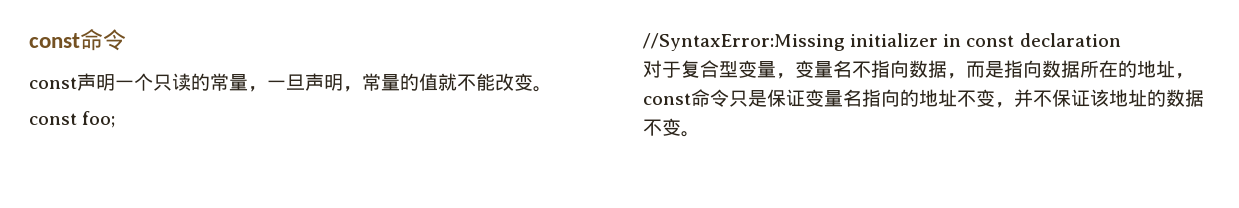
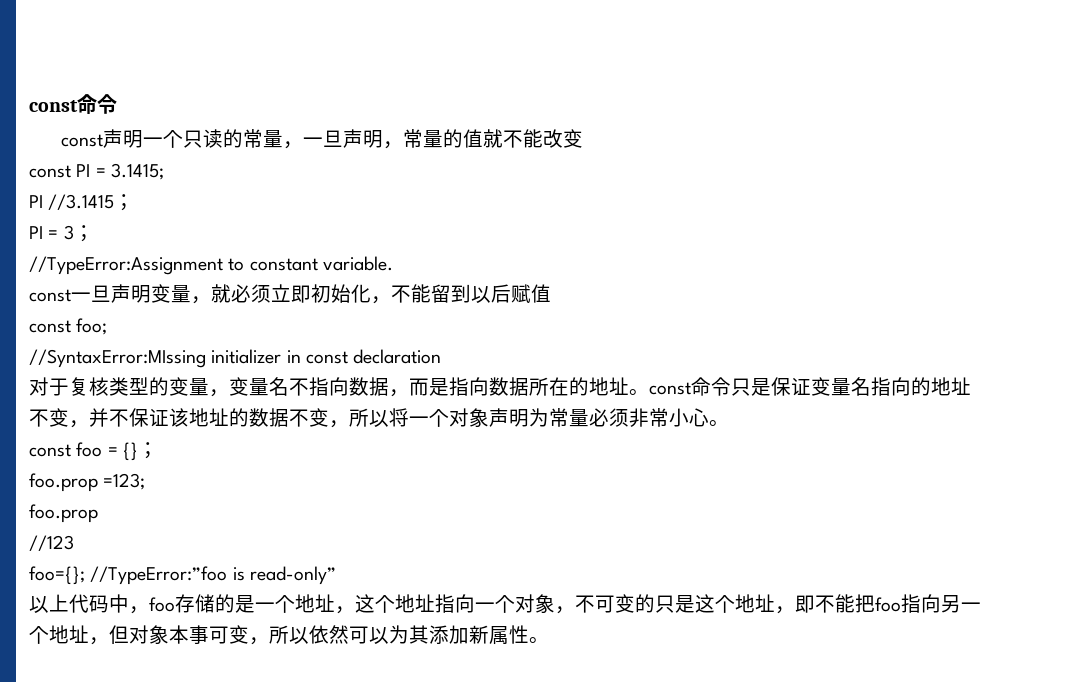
- const声明一个只读的常量，一旦声明，常量的值就不能改变。
+ const声明一个只读的常量，一旦声明，常量的值就不能改变
+ const PI = 3.1415;
+ PI //3.1415；
+ PI = 3；
+ //TypeError:Assignment to constant variable.
+ const一旦声明变量，就必须立即初始化，不能留到以后赋值
- //SyntaxError:Missing initializer in const declaration
+ //SyntaxError:MIssing initializer in const declaration
- 对于复合型变量，变量名不指向数据，而是指向数据所在的地址，const命令只是保证变量名指向的地址不变，并不保证该地址的数据不变。
+ 对于复核类型的变量，变量名不指向数据，而是指向数据所在的地址。const命令只是保证变量名指向的地址不变，并不保证该地址的数据不变，所以将一个对象声明为常量必须非常小心。
+ const foo = {}；
+ foo.prop =123;
+ foo.prop
+ //123
+ foo={}; //TypeError:”foo is read-only”
+ 以上代码中，foo存储的是一个地址，这个地址指向一个对象，不可变的只是这个地址，即不能把foo指向另一个地址，但对象本事可变，所以依然可以为其添加新属性。

